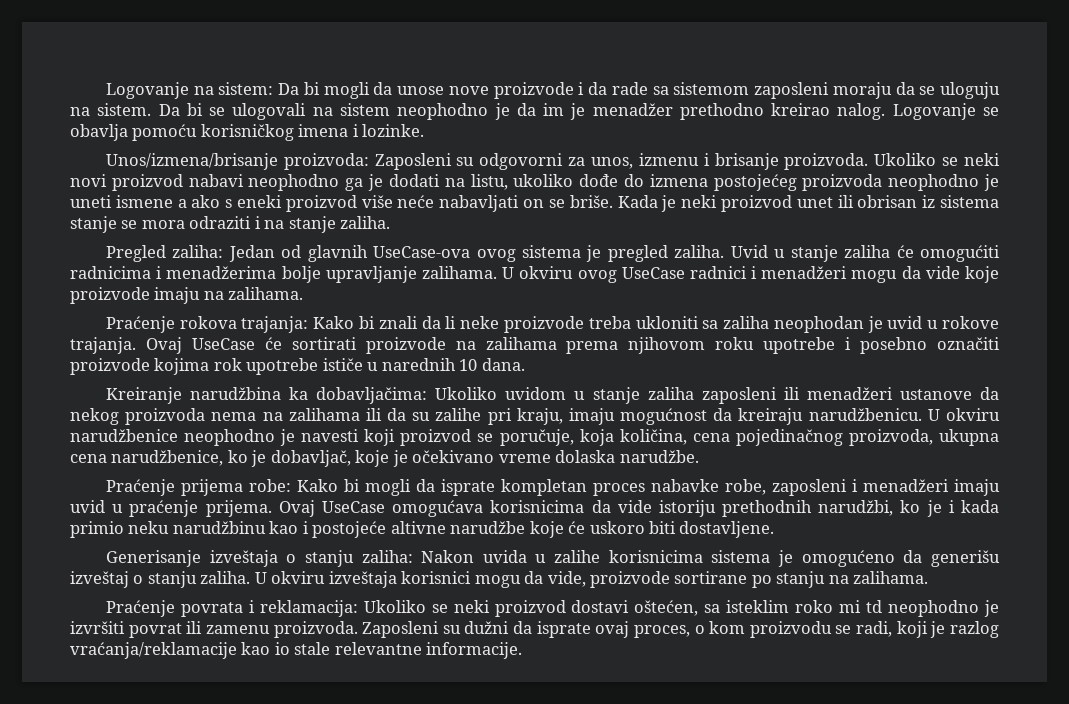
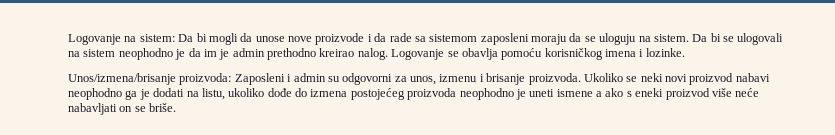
- Da bi se ulogovali na sistem neophodno je da im je menadžer prethodno kreirao nalog.
+ Da bi se ulogovali na sistem neophodno je da im je admin prethodno kreirao nalog.
- Unos/izmena/brisanje proizvoda: Zaposleni su odgovorni za unos, izmenu i brisanje proizvoda.
+ Unos/izmena/brisanje proizvoda: Zaposleni i admin su odgovorni za unos, izmenu i brisanje proizvoda.
- Kada je neki proizvod unet ili obrisan iz sistema stanje se mora odraziti i na stanje zaliha.
- Pregled zaliha: Jedan od glavnih UseCase-ova ovog sistema je pregled zaliha. Uvid u stanje zaliha će omogućiti radnicima i menadžerima bolje upravljanje zalihama. U okviru ovog UseCase radnici i menadžeri mogu da vide koje proizvode imaju na zalihama.
- Praćenje rokova trajanja: Kako bi znali da li neke proizvode treba ukloniti sa zaliha neophodan je uvid u rokove trajanja. Ovaj UseCase će sortirati proizvode na zalihama prema njihovom roku upotrebe i posebno označiti proizvode kojima rok upotrebe ističe u narednih 10 dana.
- Kreiranje narudžbina ka dobavljačima: Ukoliko uvidom u stanje zaliha zaposleni ili menadžeri ustanove da nekog proizvoda nema na zalihama ili da su zalihe pri kraju, imaju mogućnost da kreiraju narudžbenicu. U okviru narudžbenice neophodno je navesti koji proizvod se poručuje, koja količina, cena pojedinačnog proizvoda, ukupna cena narudžbenice, ko je dobavljač, koje je očekivano vreme dolaska narudžbe.
- Praćenje prijema robe: Kako bi mogli da isprate kompletan proces nabavke robe, zaposleni i menadžeri imaju uvid u praćenje prijema. Ovaj UseCase omogućava korisnicima da vide istoriju prethodnih narudžbi, ko je i kada primio neku narudžbinu kao i postojeće altivne narudžbe koje će uskoro biti dostavljene.
- Generisanje izveštaja o stanju zaliha: Nakon uvida u zalihe korisnicima sistema je omogućeno da generišu izveštaj o stanju zaliha. U okviru izveštaja korisnici mogu da vide, proizvode sortirane po stanju na zalihama.
- Praćenje povrata i reklamacija: Ukoliko se neki proizvod dostavi oštećen, sa isteklim roko mi td neophodno je izvršiti povrat ili zamenu proizvoda. Zaposleni su dužni da isprate ovaj proces, o kom proizvodu se radi, koji je razlog vraćanja/reklamacije kao io stale relevantne informacije.

